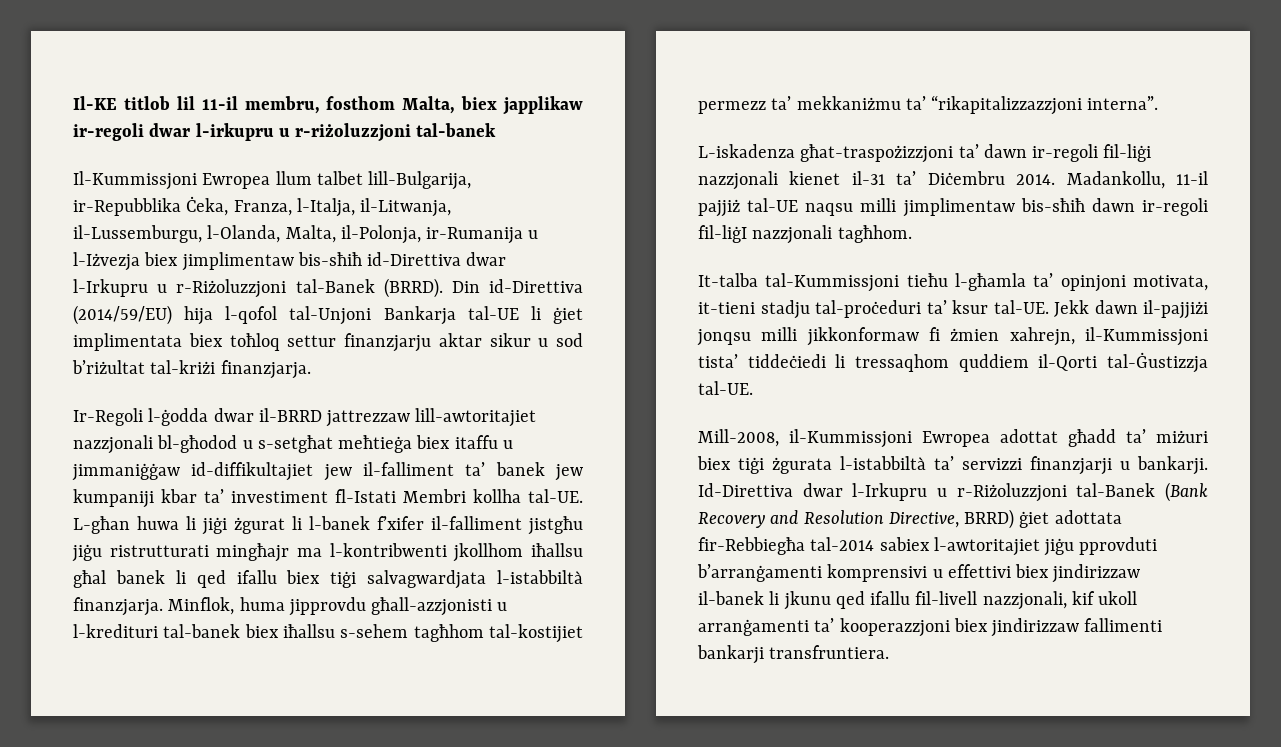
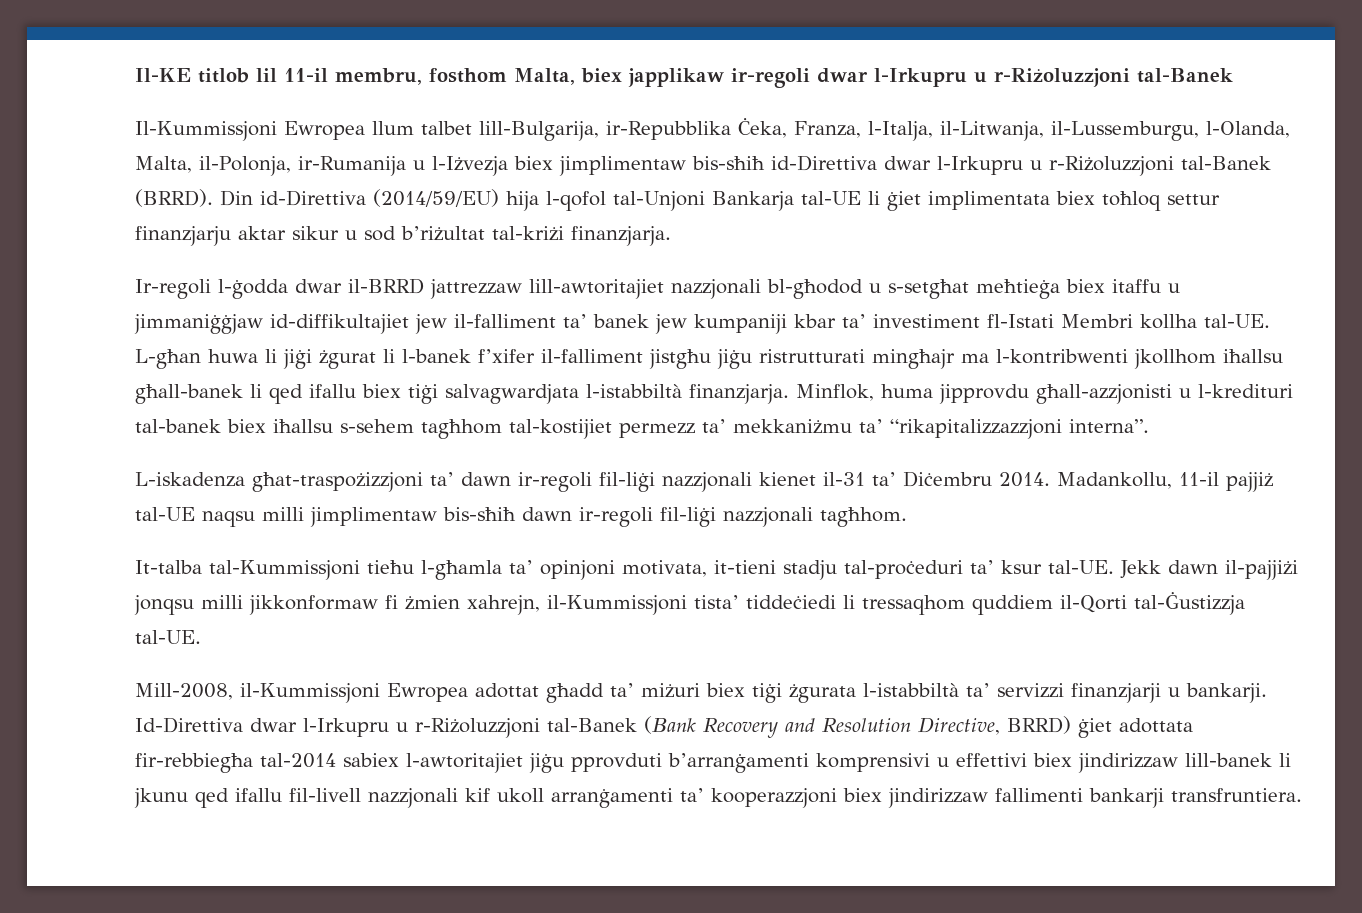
- Il-KE titlob lil 11-il membru, fosthom Malta, biex japplikaw ir-regoli dwar l-irkupru u r-riżoluzzjoni tal-banek
+ Il-KE titlob lil 11-il membru, fosthom Malta, biex japplikaw ir-regoli dwar l-Irkupru u r-Riżoluzzjoni tal-Banek
- Ir-Regoli l-ġodda dwar il-BRRD jattrezzaw lill-awtoritajiet nazzjonali bl-għodod u s-setgħat meħtieġa biex itaffu u jimmaniġġaw id-diffikultajiet jew il-falliment ta’ banek jew kumpaniji kbar ta’ investiment fl-Istati Membri kollha tal-UE.
+ Ir-regoli l-ġodda dwar il-BRRD jattrezzaw lill-awtoritajiet nazzjonali bl-għodod u s-setgħat meħtieġa biex itaffu u jimmaniġġjaw id-diffikultajiet jew il-falliment ta’ banek jew kumpaniji kbar ta’ investiment fl-Istati Membri kollha tal-UE.
- L-għan huwa li jiġi żgurat li l-banek f’xifer il-falliment jistgħu jiġu ristrutturati mingħajr ma l-kontribwenti jkollhom iħallsu għal banek li qed ifallu biex tiġi salvagwardjata l-istabbiltà finanzjarja.
+ L-għan huwa li jiġi żgurat li l-banek f’xifer il-falliment jistgħu jiġu ristrutturati mingħajr ma l-kontribwenti jkollhom iħallsu għall-banek li qed ifallu biex tiġi salvagwardjata l-istabbiltà finanzjarja.
- Madankollu, 11-il pajjiż tal-UE naqsu milli jimplimentaw bis-sħiħ dawn ir-regoli fil-liġI nazzjonali tagħhom.
+ Madankollu, 11-il pajjiż tal-UE naqsu milli jimplimentaw bis-sħiħ dawn ir-regoli fil-liġi nazzjonali tagħhom.
- Id-Direttiva dwar l-Irkupru u r-Riżoluzzjoni tal-Banek (Bank Recovery and Resolution Directive, BRRD) ġiet adottata fir-Rebbiegħa tal-2014 sabiex l-awtoritajiet jiġu pprovduti b’arranġamenti komprensivi u effettivi biex jindirizzaw il-banek li jkunu qed ifallu fil-livell nazzjonali, kif ukoll arranġamenti ta’ kooperazzjoni biex jindirizzaw fallimenti bankarji transfruntiera.
+ Id-Direttiva dwar l-Irkupru u r-Riżoluzzjoni tal-Banek (Bank Recovery and Resolution Directive, BRRD) ġiet adottata fir-rebbiegħa tal-2014 sabiex l-awtoritajiet jiġu pprovduti b’arranġamenti komprensivi u effettivi biex jindirizzaw lill-banek li jkunu qed ifallu fil-livell nazzjonali kif ukoll arranġamenti ta’ kooperazzjoni biex jindirizzaw fallimenti bankarji transfruntiera.

